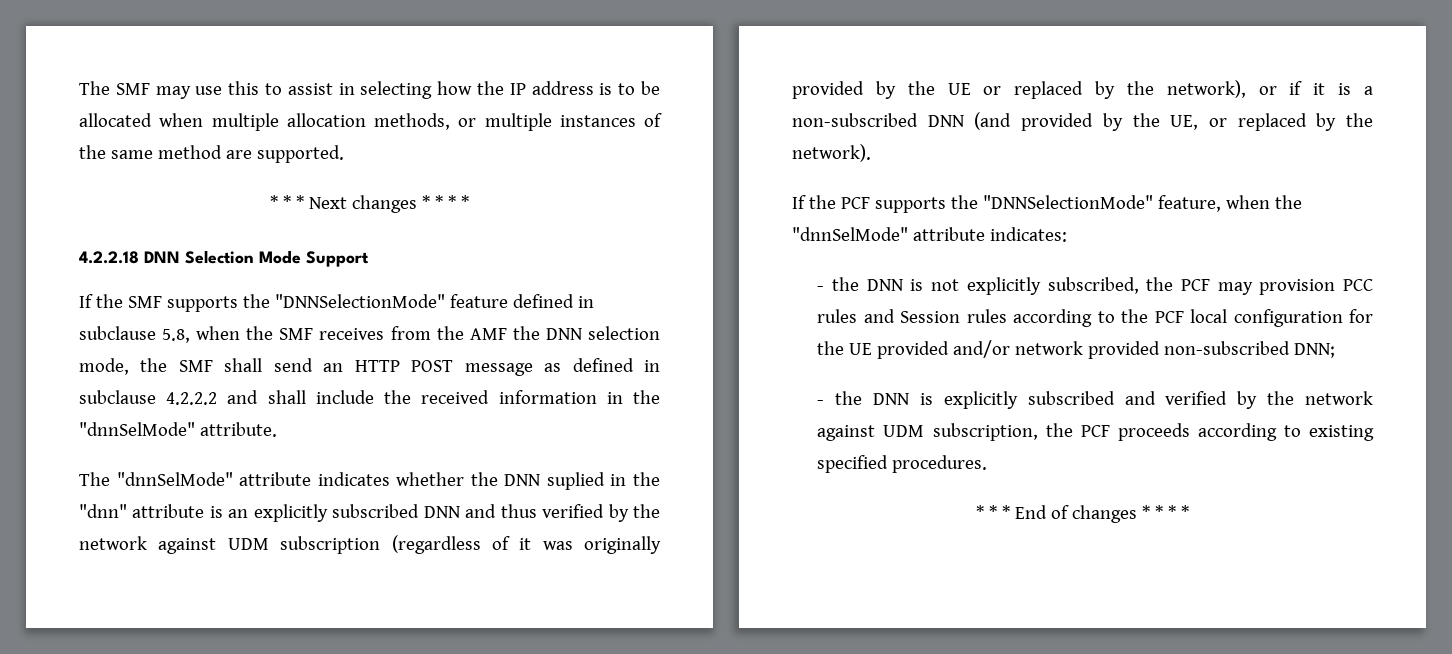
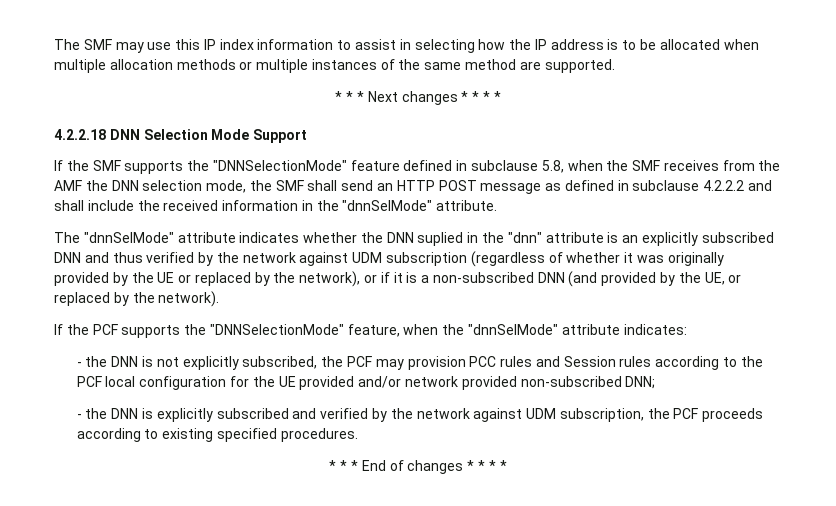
- The SMF may use this to assist in selecting how the IP address is to be allocated when multiple allocation methods, or multiple instances of the same method are supported.
+ The SMF may use this IP index information to assist in selecting how the IP address is to be allocated when multiple allocation methods or multiple instances of the same method are supported.
- The "dnnSelMode" attribute indicates whether the DNN suplied in the "dnn" attribute is an explicitly subscribed DNN and thus verified by the network against UDM subscription (regardless of it was originally provided by the UE or replaced by the network), or if it is a non-subscribed DNN (and provided by the UE, or replaced by the network).
+ The "dnnSelMode" attribute indicates whether the DNN suplied in the "dnn" attribute is an explicitly subscribed DNN and thus verified by the network against UDM subscription (regardless of whether it was originally provided by the UE or replaced by the network), or if it is a non-subscribed DNN (and provided by the UE, or replaced by the network).

